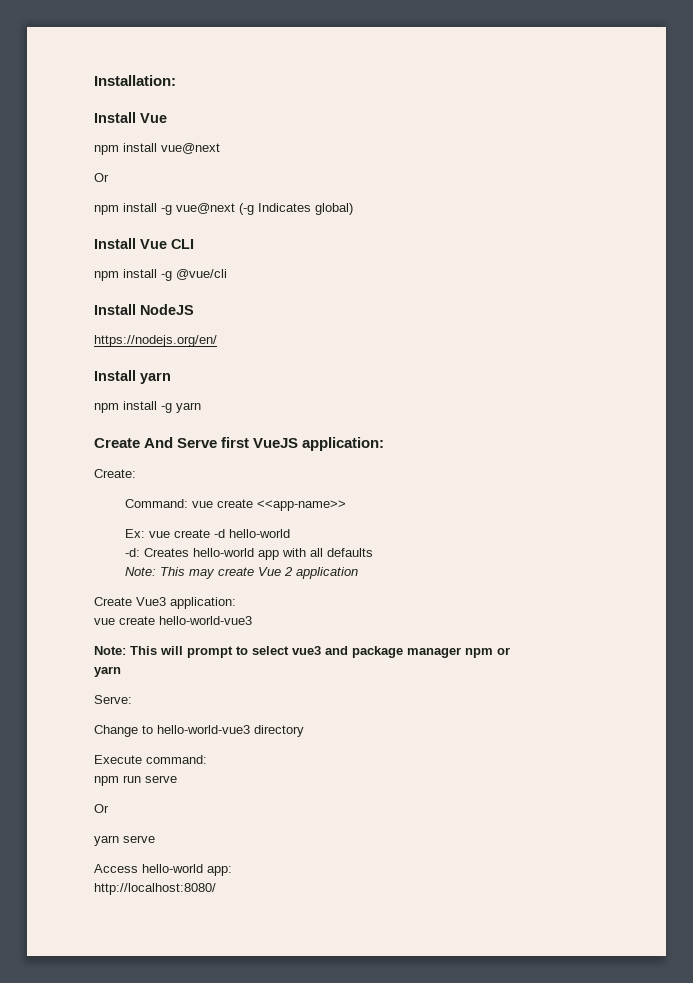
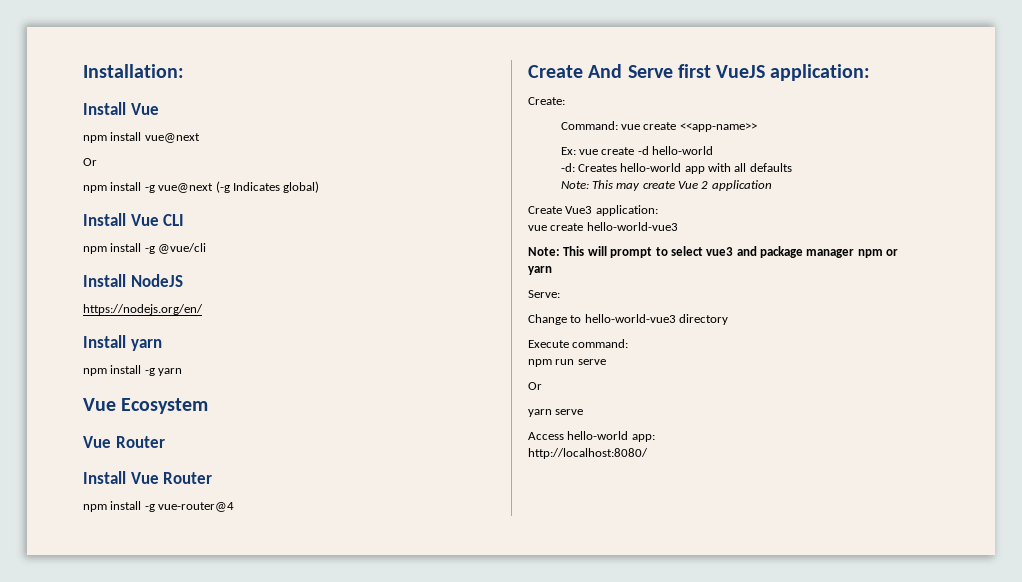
+ Vue Ecosystem
+ Vue Router
+ Install Vue Router
+ npm install -g vue-router@4

